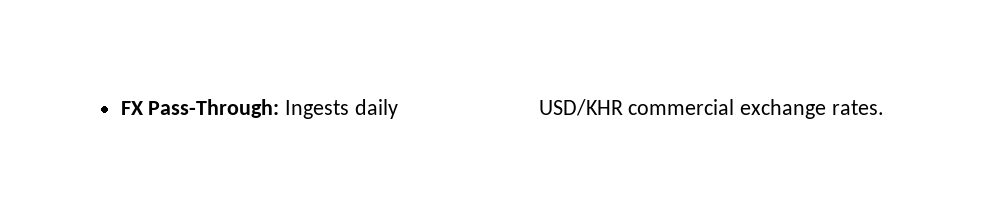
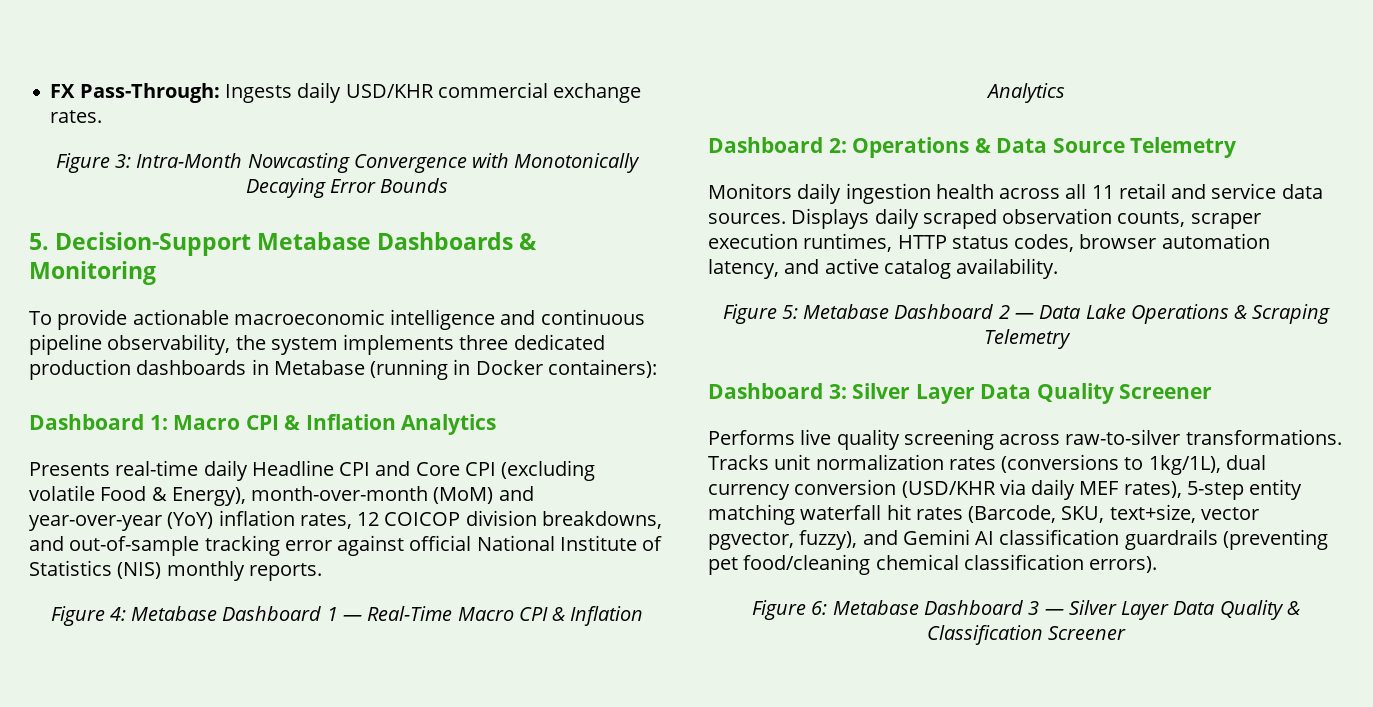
+ Figure 3: Intra-Month Nowcasting Convergence with Monotonically Decaying Error Bounds
+ 5. Decision-Support Metabase Dashboards & Monitoring
+ To provide actionable macroeconomic intelligence and continuous pipeline observability, the system implements three dedicated production dashboards in Metabase (running in Docker containers):
+ Dashboard 1: Macro CPI & Inflation Analytics
+ Presents real-time daily Headline CPI and Core CPI (excluding volatile Food & Energy), month-over-month (MoM) and year-over-year (YoY) inflation rates, 12 COICOP division breakdowns, and out-of-sample tracking error against official National Institute of Statistics (NIS) monthly reports.
+ Figure 4: Metabase Dashboard 1 — Real-Time Macro CPI & Inflation Analytics
+ Dashboard 2: Operations & Data Source Telemetry
+ Monitors daily ingestion health across all 11 retail and service data sources. Displays daily scraped observation counts, scraper execution runtimes, HTTP status codes, browser automation latency, and active catalog availability.
+ Figure 5: Metabase Dashboard 2 — Data Lake Operations & Scraping Telemetry
+ Dashboard 3: Silver Layer Data Quality Screener
+ Performs live quality screening across raw-to-silver transformations. Tracks unit normalization rates (conversions to 1kg/1L), dual currency conversion (USD/KHR via daily MEF rates), 5-step entity matching waterfall hit rates (Barcode, SKU, text+size, vector pgvector, fuzzy), and Gemini AI classification guardrails (preventing pet food/cleaning chemical classification errors).
+ Figure 6: Metabase Dashboard 3 — Silver Layer Data Quality & Classification Screener

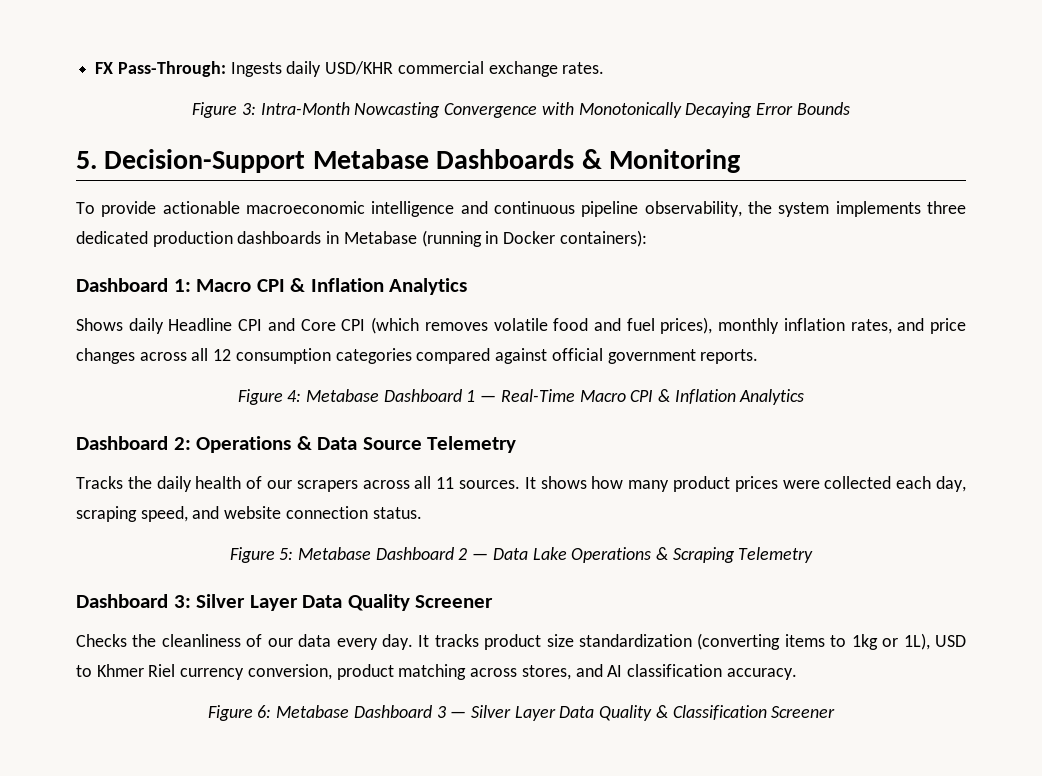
- Presents real-time daily Headline CPI and Core CPI (excluding volatile Food & Energy), month-over-month (MoM) and year-over-year (YoY) inflation rates, 12 COICOP division breakdowns, and out-of-sample tracking error against official National Institute of Statistics (NIS) monthly reports.
+ Shows daily Headline CPI and Core CPI (which removes volatile food and fuel prices), monthly inflation rates, and price changes across all 12 consumption categories compared against official government reports.
- Monitors daily ingestion health across all 11 retail and service data sources. Displays daily scraped observation counts, scraper execution runtimes, HTTP status codes, browser automation latency, and active catalog availability.
+ Tracks the daily health of our scrapers across all 11 sources. It shows how many product prices were collected each day, scraping speed, and website connection status.
- Performs live quality screening across raw-to-silver transformations. Tracks unit normalization rates (conversions to 1kg/1L), dual currency conversion (USD/KHR via daily MEF rates), 5-step entity matching waterfall hit rates (Barcode, SKU, text+size, vector pgvector, fuzzy), and Gemini AI classification guardrails (preventing pet food/cleaning chemical classification errors).
+ Checks the cleanliness of our data every day. It tracks product size standardization (converting items to 1kg or 1L), USD to Khmer Riel currency conversion, product matching across stores, and AI classification accuracy.

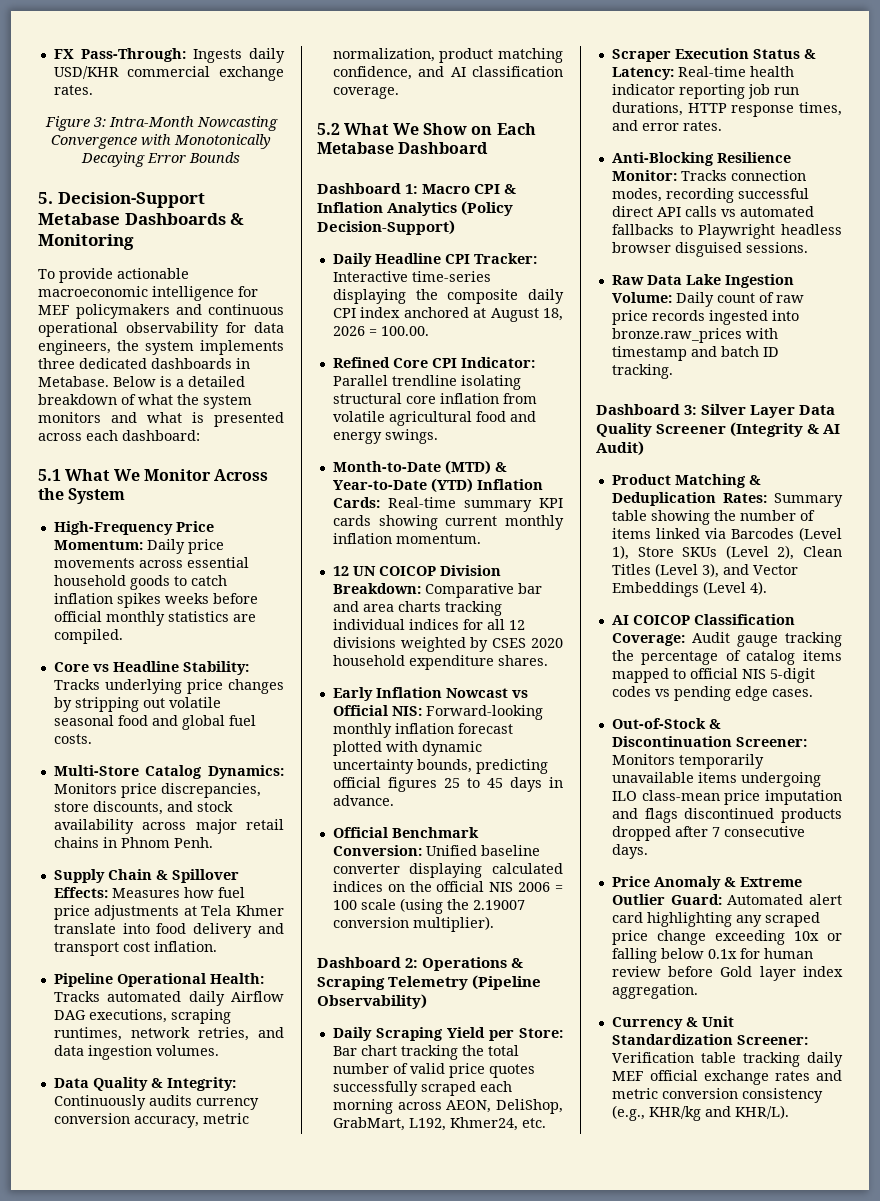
- To provide actionable macroeconomic intelligence and continuous pipeline observability, the system implements three dedicated production dashboards in Metabase (running in Docker containers):
+ To provide actionable macroeconomic intelligence for MEF policymakers and continuous operational observability for data engineers, the system implements three dedicated dashboards in Metabase. Below is a detailed breakdown of what the system monitors and what is presented across each dashboard:
+ 5.1 What We Monitor Across the System
+ High-Frequency Price Momentum: Daily price movements across essential household goods to catch inflation spikes weeks before official monthly statistics are compiled.
+ Core vs Headline Stability: Tracks underlying price changes by stripping out volatile seasonal food and global fuel costs.
+ Multi-Store Catalog Dynamics: Monitors price discrepancies, store discounts, and stock availability across major retail chains in Phnom Penh.
+ Supply Chain & Spillover Effects: Measures how fuel price adjustments at Tela Khmer translate into food delivery and transport cost inflation.
+ Pipeline Operational Health: Tracks automated daily Airflow DAG executions, scraping runtimes, network retries, and data ingestion volumes.
+ Data Quality & Integrity: Continuously audits currency conversion accuracy, metric normalization, product matching confidence, and AI classification coverage.
+ 5.2 What We Show on Each Metabase Dashboard
- Dashboard 1: Macro CPI & Inflation Analytics
- Shows daily Headline CPI and Core CPI (which removes volatile food and fuel prices), monthly inflation rates, and price changes across all 12 consumption categories compared against official government reports.
- Figure 4: Metabase Dashboard 1 — Real-Time Macro CPI & Inflation Analytics
+ Dashboard 1: Macro CPI & Inflation Analytics (Policy Decision-Support)
+ Daily Headline CPI Tracker: Interactive time-series displaying the composite daily CPI index anchored at August 18, 2026 = 100.00.
+ Refined Core CPI Indicator: Parallel trendline isolating structural core inflation from volatile agricultural food and energy swings.
+ Month-to-Date (MTD) & Year-to-Date (YTD) Inflation Cards: Real-time summary KPI cards showing current monthly inflation momentum.
+ 12 UN COICOP Division Breakdown: Comparative bar and area charts tracking individual indices for all 12 divisions weighted by CSES 2020 household expenditure shares.
+ Early Inflation Nowcast vs Official NIS: Forward-looking monthly inflation forecast plotted with dynamic uncertainty bounds, predicting official figures 25 to 45 days in advance.
+ Official Benchmark Conversion: Unified baseline converter displaying calculated indices on the official NIS 2006 = 100 scale (using the 2.19007 conversion multiplier).
- Dashboard 2: Operations & Data Source Telemetry
- Tracks the daily health of our scrapers across all 11 sources. It shows how many product prices were collected each day, scraping speed, and website connection status.
- Figure 5: Metabase Dashboard 2 — Data Lake Operations & Scraping Telemetry
+ Dashboard 2: Operations & Scraping Telemetry (Pipeline Observability)
+ Daily Scraping Yield per Store: Bar chart tracking the total number of valid price quotes successfully scraped each morning across AEON, DeliShop, GrabMart, L192, Khmer24, etc.
+ Scraper Execution Status & Latency: Real-time health indicator reporting job run durations, HTTP response times, and error rates.
+ Anti-Blocking Resilience Monitor: Tracks connection modes, recording successful direct API calls vs automated fallbacks to Playwright headless browser disguised sessions.
+ Raw Data Lake Ingestion Volume: Daily count of raw price records ingested into bronze.raw_prices with timestamp and batch ID tracking.
- Dashboard 3: Silver Layer Data Quality Screener
- Checks the cleanliness of our data every day. It tracks product size standardization (converting items to 1kg or 1L), USD to Khmer Riel currency conversion, product matching across stores, and AI classification accuracy.
- Figure 6: Metabase Dashboard 3 — Silver Layer Data Quality & Classification Screener
+ Dashboard 3: Silver Layer Data Quality Screener (Integrity & AI Audit)
+ Product Matching & Deduplication Rates: Summary table showing the number of items linked via Barcodes (Level 1), Store SKUs (Level 2), Clean Titles (Level 3), and Vector Embeddings (Level 4).
+ AI COICOP Classification Coverage: Audit gauge tracking the percentage of catalog items mapped to official NIS 5-digit codes vs pending edge cases.
+ Out-of-Stock & Discontinuation Screener: Monitors temporarily unavailable items undergoing ILO class-mean price imputation and flags discontinued products dropped after 7 consecutive days.
+ Price Anomaly & Extreme Outlier Guard: Automated alert card highlighting any scraped price change exceeding 10x or falling below 0.1x for human review before Gold layer index aggregation.
+ Currency & Unit Standardization Screener: Verification table tracking daily MEF official exchange rates and metric conversion consistency (e.g., KHR/kg and KHR/L).

